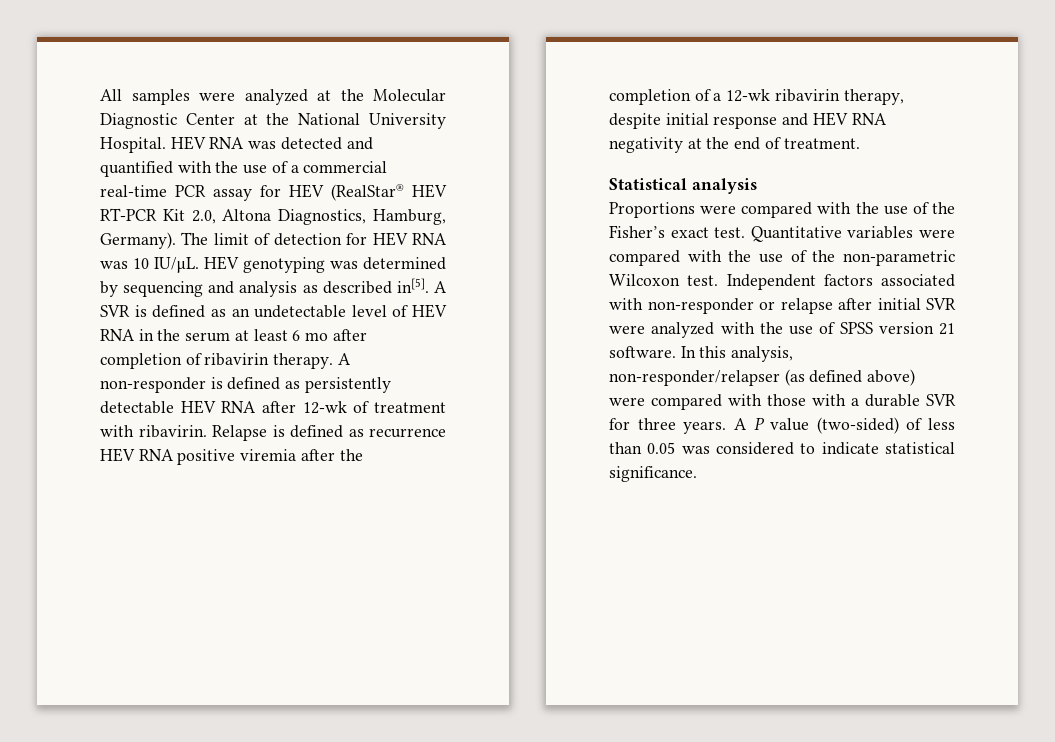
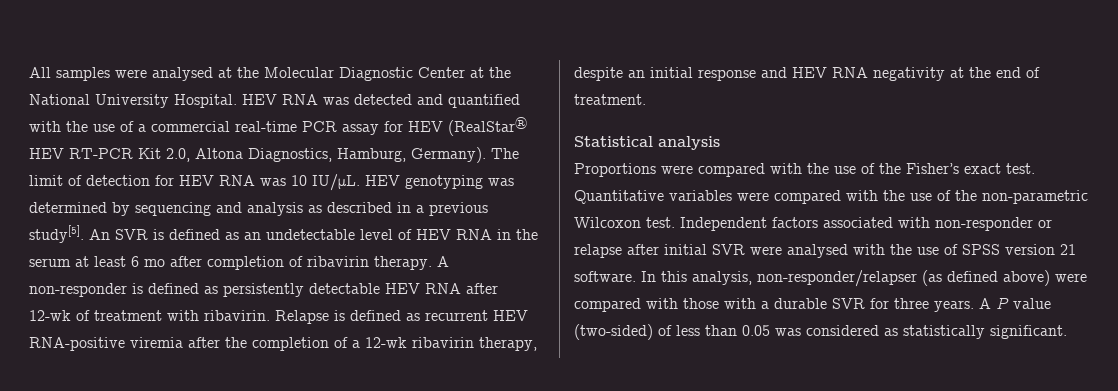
- All samples were analyzed at the Molecular Diagnostic Center at the National University Hospital.
+ All samples were analysed at the Molecular Diagnostic Center at the National University Hospital.
- HEV genotyping was determined by sequencing and analysis as described in[5]. A SVR is defined as an undetectable level of HEV RNA in the serum at least 6 mo after completion of ribavirin therapy.
+ HEV genotyping was determined by sequencing and analysis as described in a previous study[5]. An SVR is defined as an undetectable level of HEV RNA in the serum at least 6 mo after completion of ribavirin therapy.
- Relapse is defined as recurrence HEV RNA positive viremia after the completion of a 12-wk ribavirin therapy, despite initial response and HEV RNA negativity at the end of treatment.
+ Relapse is defined as recurrent HEV RNA-positive viremia after the completion of a 12-wk ribavirin therapy, despite an initial response and HEV RNA negativity at the end of treatment.
- Independent factors associated with non-responder or relapse after initial SVR were analyzed with the use of SPSS version 21 software.
+ Independent factors associated with non-responder or relapse after initial SVR were analysed with the use of SPSS version 21 software.
- A P value (two-sided) of less than 0.05 was considered to indicate statistical significance.
+ A P value (two-sided) of less than 0.05 was considered as statistically significant.

